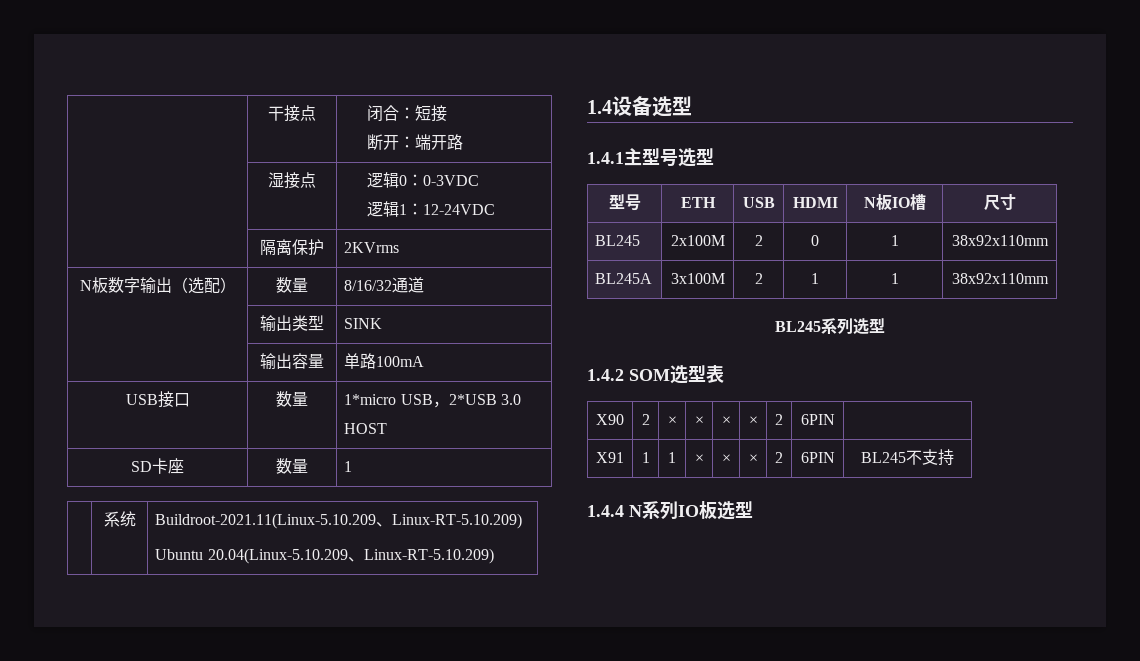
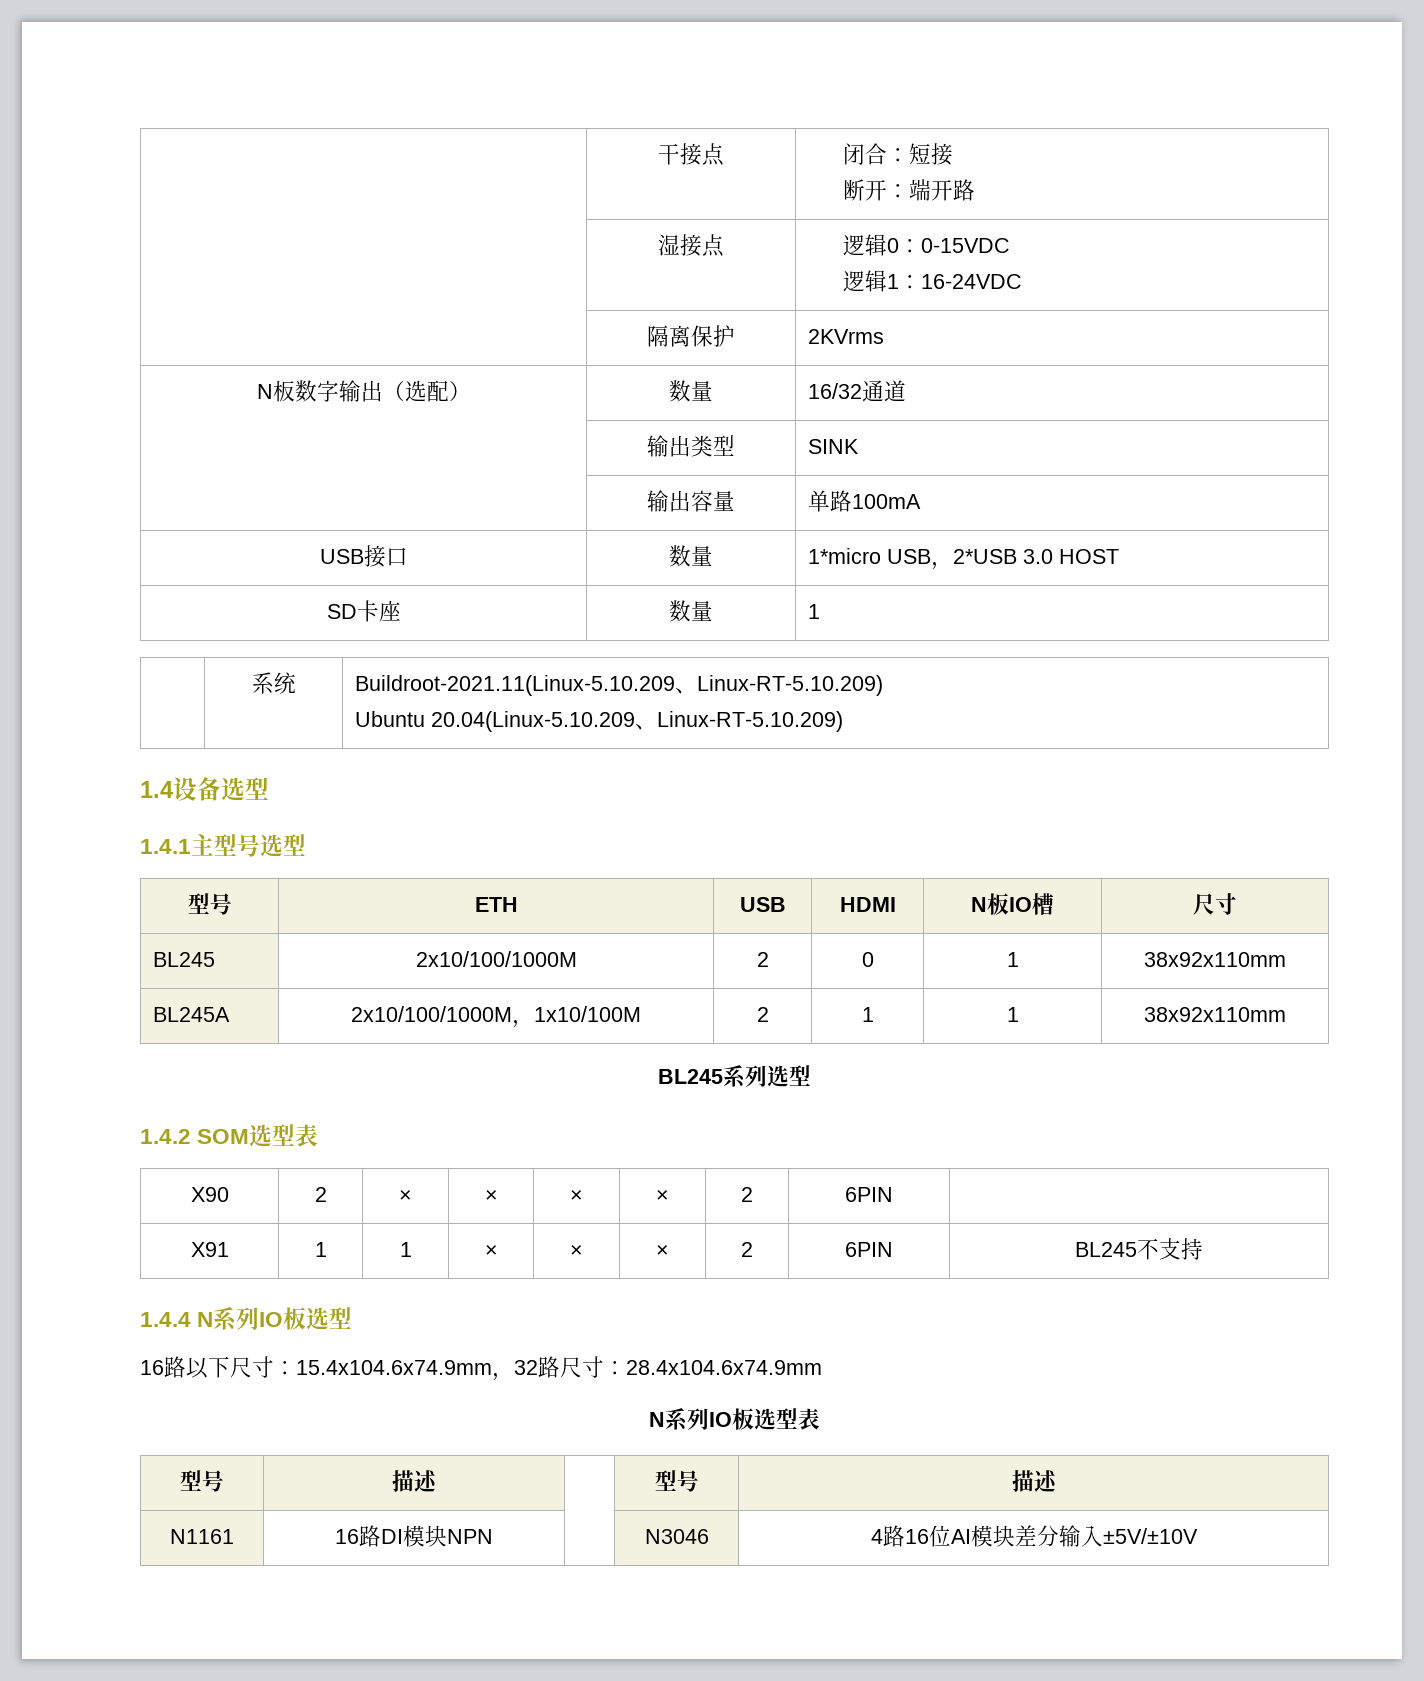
- | 湿接点 | 逻辑0：0-3VDC
- 逻辑1：12-24VDC
+ | 湿接点 | 逻辑0：0-15VDC
+ 逻辑1：16-24VDC
- N板数字输出（选配） | 数量 | 8/16/32通道
+ N板数字输出（选配） | 数量 | 16/32通道
- BL245 | 2x100M | 2 | 0 | 1 | 38x92x110mm
+ BL245 | 2x10/100/1000M | 2 | 0 | 1 | 38x92x110mm
- BL245A | 3x100M | 2 | 1 | 1 | 38x92x110mm
+ BL245A | 2x10/100/1000M，1x10/100M | 2 | 1 | 1 | 38x92x110mm
+ 16路以下尺寸：15.4x104.6x74.9mm，32路尺寸：28.4x104.6x74.9mm
+ N系列IO板选型表
+ 型号 | 描述 | | 型号 | 描述
+ N1161 | 16路DI模块NPN | | N3046 | 4路16位AI模块差分输入±5V/±10V

